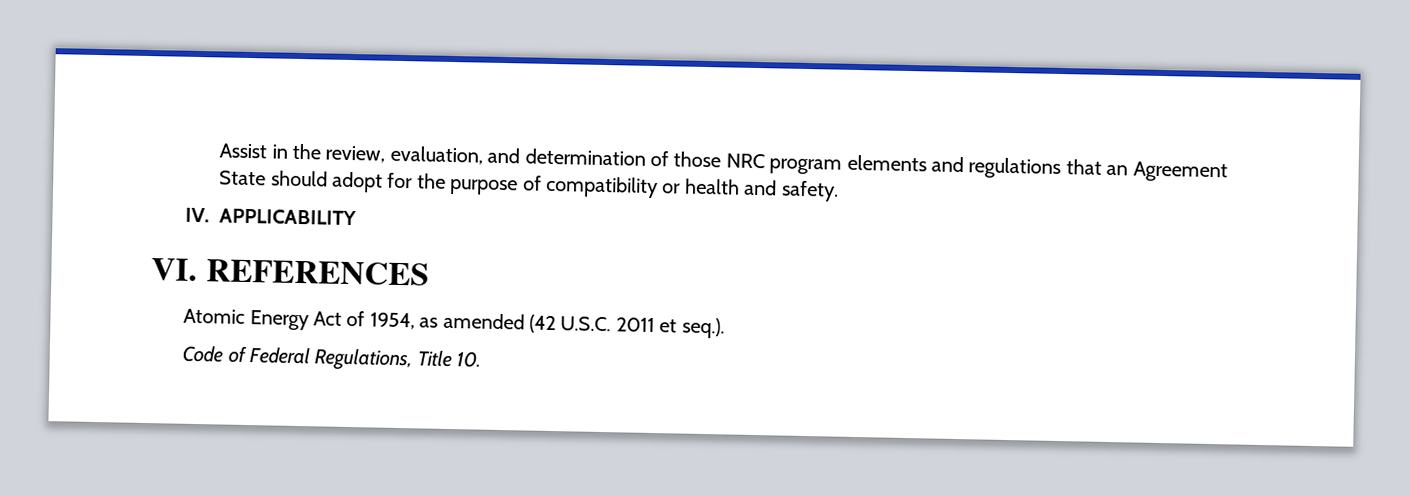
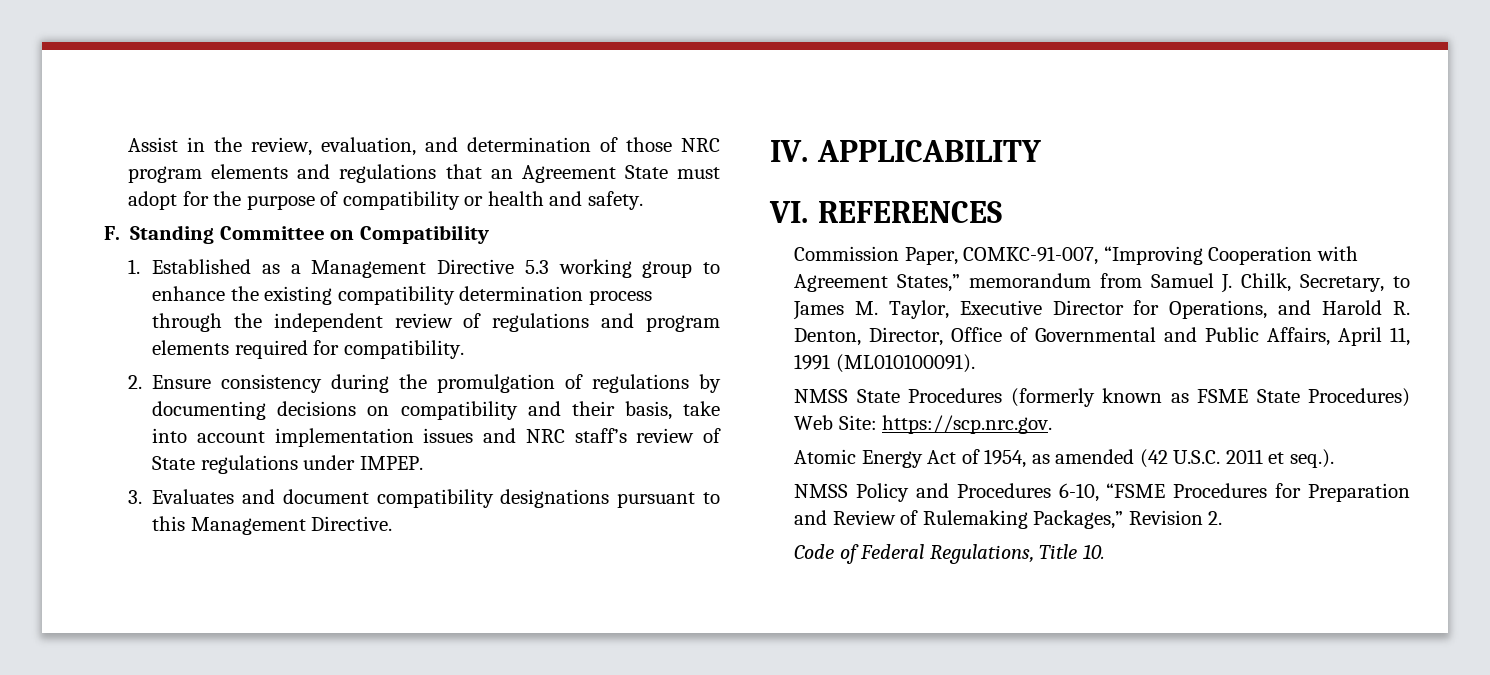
- Assist in the review, evaluation, and determination of those NRC program elements and regulations that an Agreement State should adopt for the purpose of compatibility or health and safety.
+ Assist in the review, evaluation, and determination of those NRC program elements and regulations that an Agreement State must adopt for the purpose of compatibility or health and safety.
+ F. Standing Committee on Compatibility
+ 1. Established as a Management Directive 5.3 working group to enhance the existing compatibility determination process through the independent review of regulations and program elements required for compatibility.
+ 2. Ensure consistency during the promulgation of regulations by documenting decisions on compatibility and their basis, take into account implementation issues and NRC staff’s review of State regulations under IMPEP.
+ 3. Evaluates and document compatibility designations pursuant to this Management Directive.
  IV. APPLICABILITY
  VI. REFERENCES
+ Commission Paper, COMKC-91-007, “Improving Cooperation with Agreement States,” memorandum from Samuel J. Chilk, Secretary, to James M. Taylor, Executive Director for Operations, and Harold R. Denton, Director, Office of Governmental and Public Affairs, April 11, 1991 (ML010100091).
+ NMSS State Procedures (formerly known as FSME State Procedures) Web Site: https://scp.nrc.gov.
+ NMSS Policy and Procedures 6-10, “FSME Procedures for Preparation and Review of Rulemaking Packages,” Revision 2.

